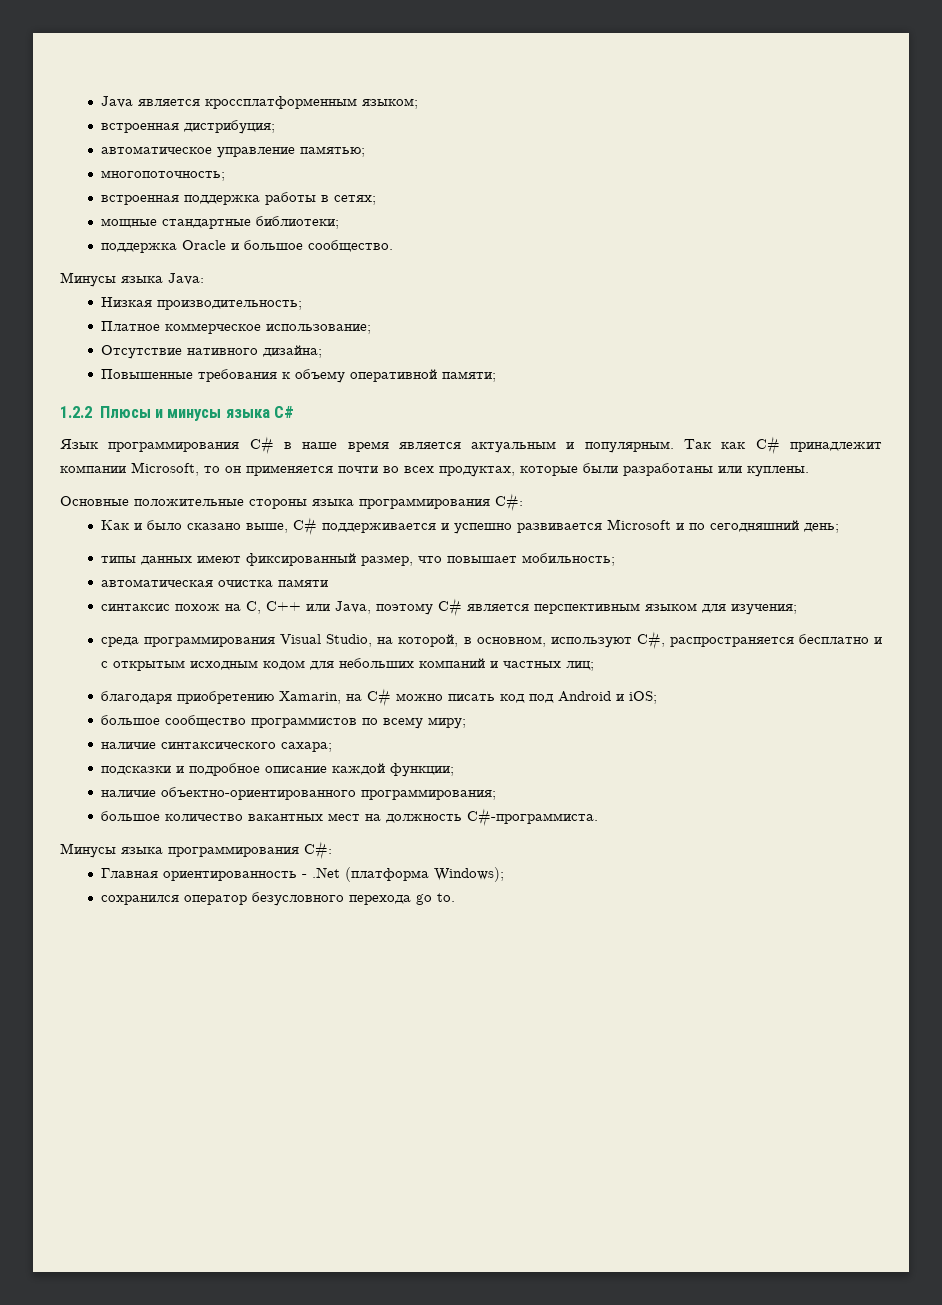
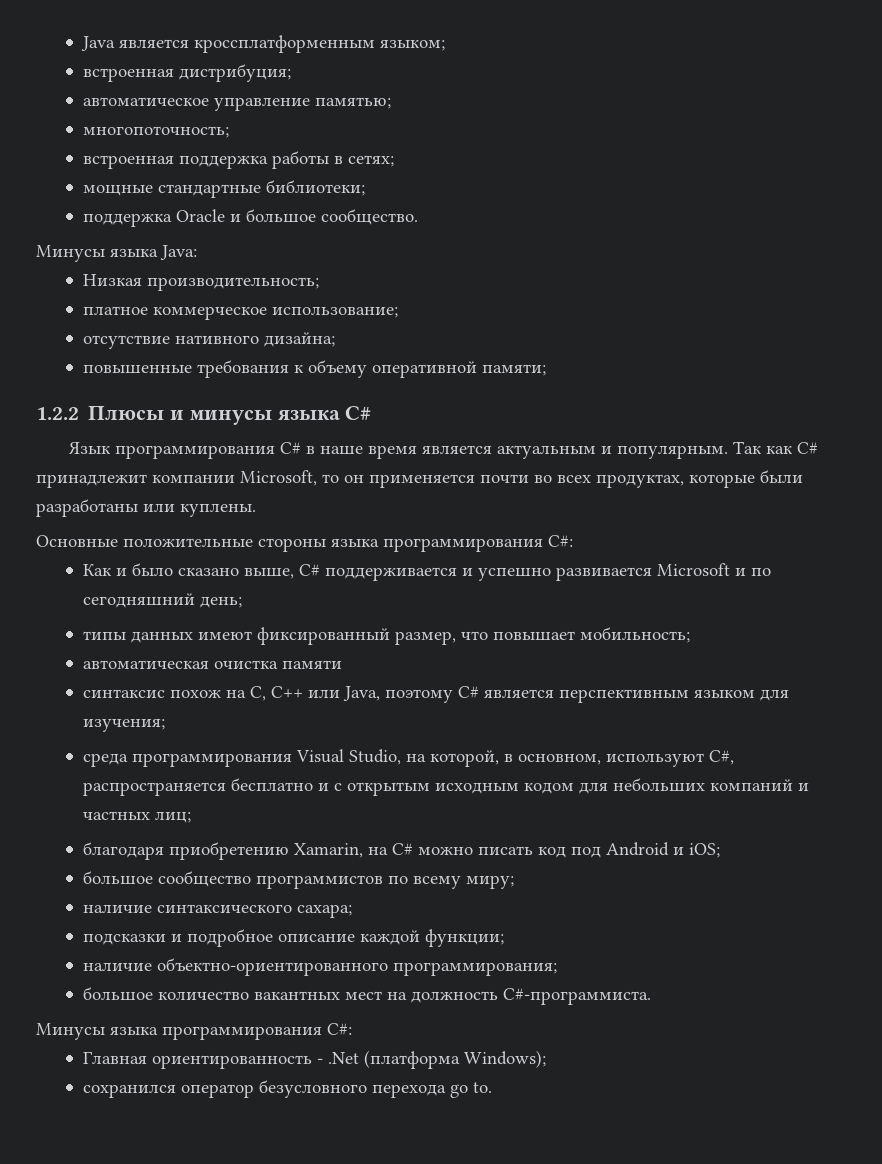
- Платное коммерческое использование;
+ платное коммерческое использование;
- Отсутствие нативного дизайна;
+ отсутствие нативного дизайна;
- Повышенные требования к объему оперативной памяти;
+ повышенные требования к объему оперативной памяти;

